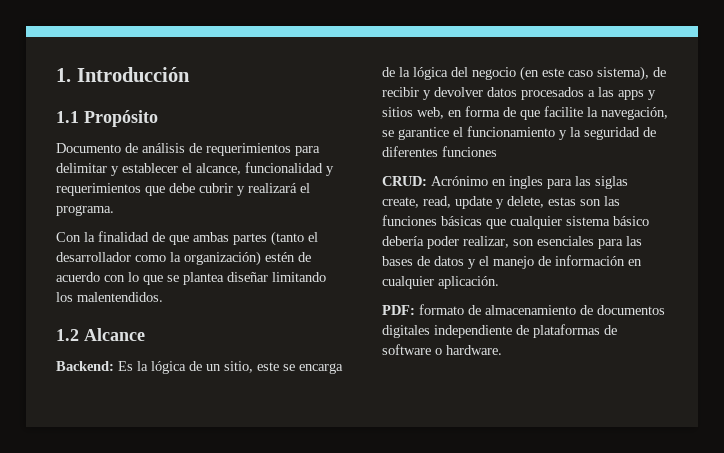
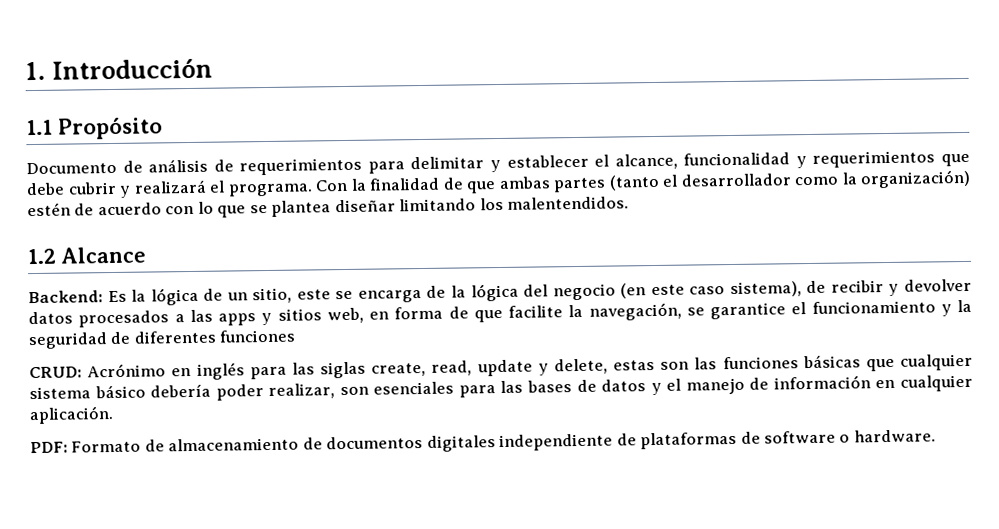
- Documento de análisis de requerimientos para delimitar y establecer el alcance, funcionalidad y requerimientos que debe cubrir y realizará el programa.
- Con la finalidad de que ambas partes (tanto el desarrollador como la organización) estén de acuerdo con lo que se plantea diseñar limitando los malentendidos.
+ Documento de análisis de requerimientos para delimitar y establecer el alcance, funcionalidad y requerimientos que debe cubrir y realizará el programa. Con la finalidad de que ambas partes (tanto el desarrollador como la organización) estén de acuerdo con lo que se plantea diseñar limitando los malentendidos.
- CRUD: Acrónimo en ingles para las siglas create, read, update y delete, estas son las funciones básicas que cualquier sistema básico debería poder realizar, son esenciales para las bases de datos y el manejo de información en cualquier aplicación.
+ CRUD: Acrónimo en inglés para las siglas create, read, update y delete, estas son las funciones básicas que cualquier sistema básico debería poder realizar, son esenciales para las bases de datos y el manejo de información en cualquier aplicación.
- PDF: formato de almacenamiento de documentos digitales independiente de plataformas de software o hardware.
+ PDF: Formato de almacenamiento de documentos digitales independiente de plataformas de software o hardware.

